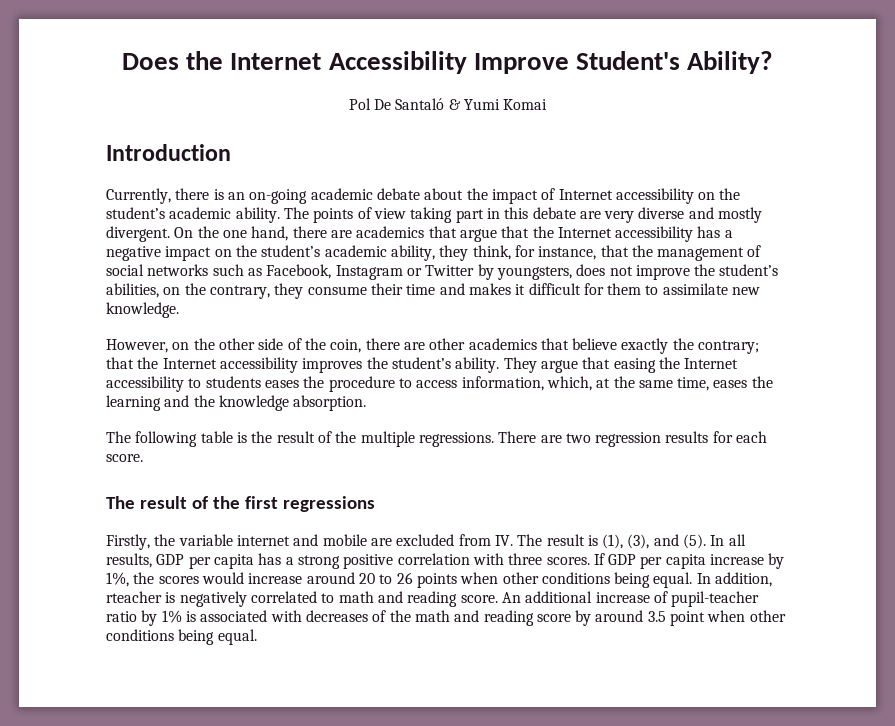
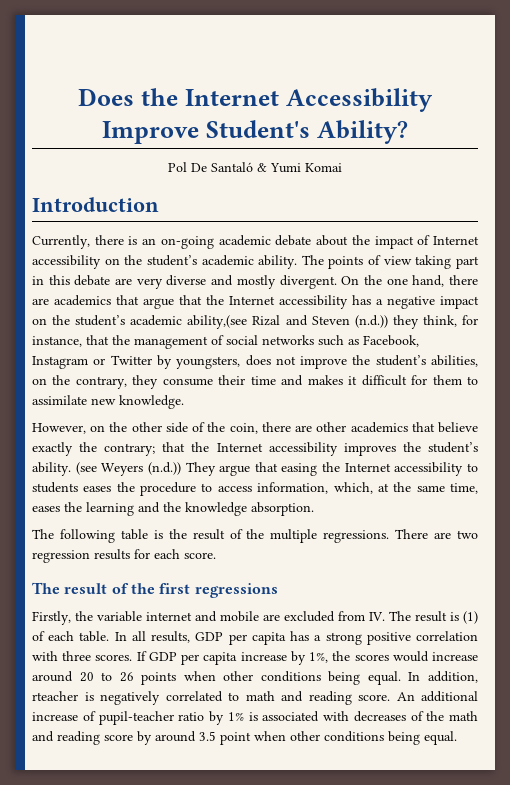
- On the one hand, there are academics that argue that the Internet accessibility has a negative impact on the student’s academic ability, they think, for instance, that the management of social networks such as Facebook, Instagram or Twitter by youngsters, does not improve the student’s abilities, on the contrary, they consume their time and makes it difficult for them to assimilate new knowledge.
+ On the one hand, there are academics that argue that the Internet accessibility has a negative impact on the student’s academic ability,(see Rizal and Steven (n.d.)) they think, for instance, that the management of social networks such as Facebook, Instagram or Twitter by youngsters, does not improve the student’s abilities, on the contrary, they consume their time and makes it difficult for them to assimilate new knowledge.
- They argue that easing the Internet accessibility to students eases the procedure to access information, which, at the same time, eases the learning and the knowledge absorption.
+ (see Weyers (n.d.)) They argue that easing the Internet accessibility to students eases the procedure to access information, which, at the same time, eases the learning and the knowledge absorption.
- Firstly, the variable internet and mobile are excluded from IV. The result is (1), (3), and (5).
+ Firstly, the variable internet and mobile are excluded from IV. The result is (1) of each table.

